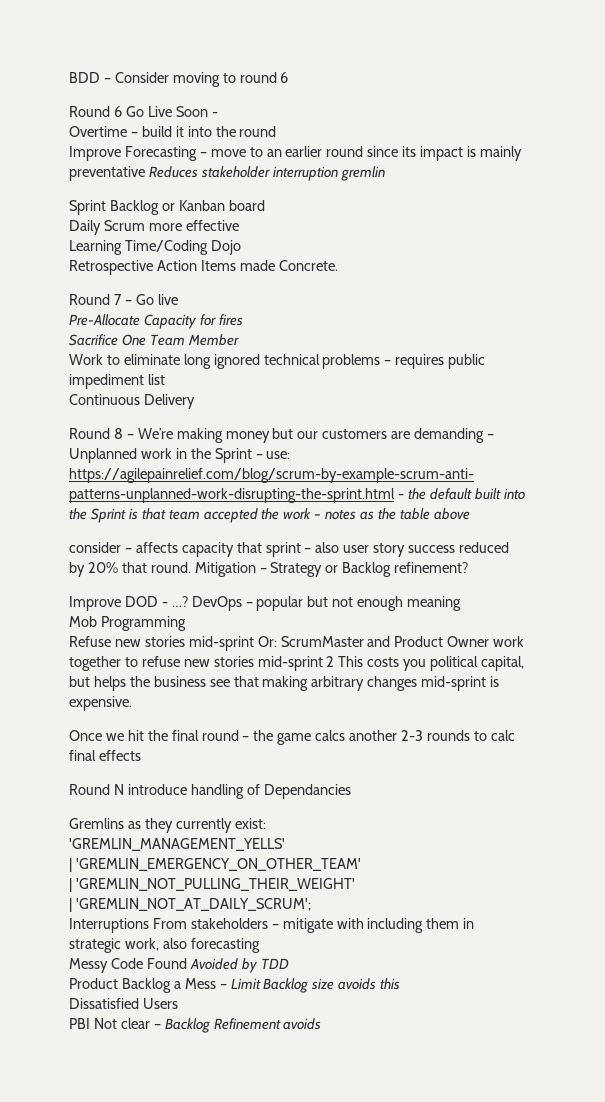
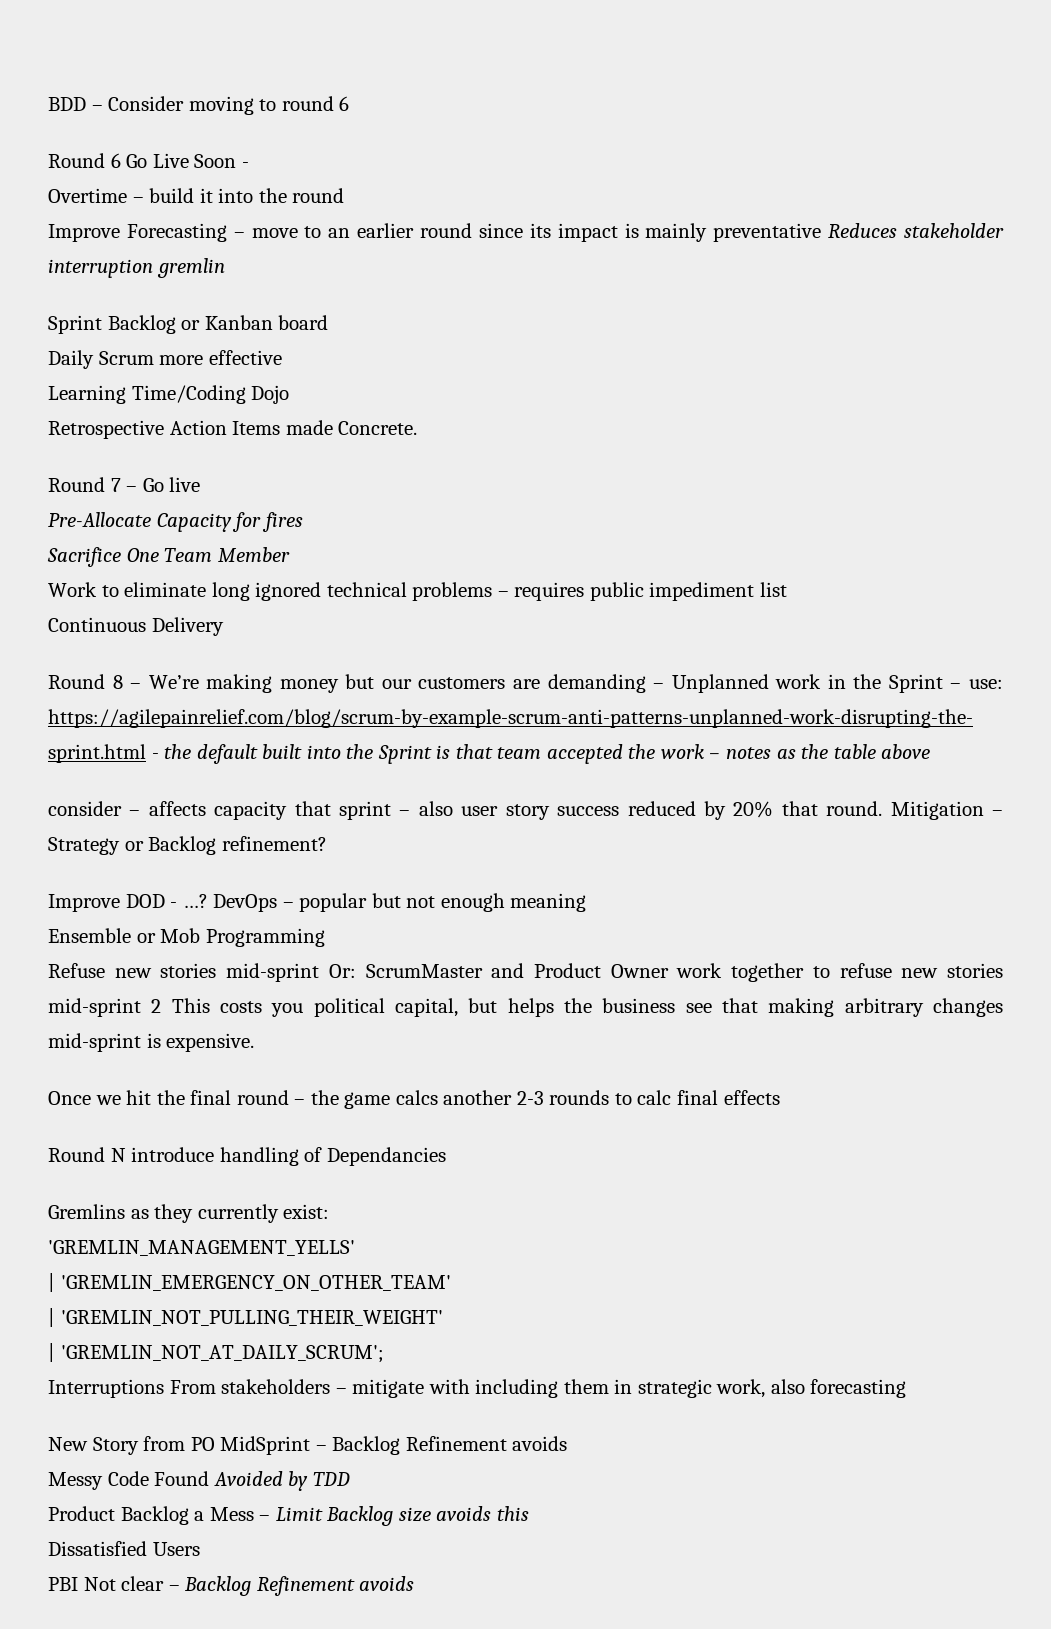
- Mob Programming
+ Ensemble or Mob Programming
+ New Story from PO MidSprint – Backlog Refinement avoids

